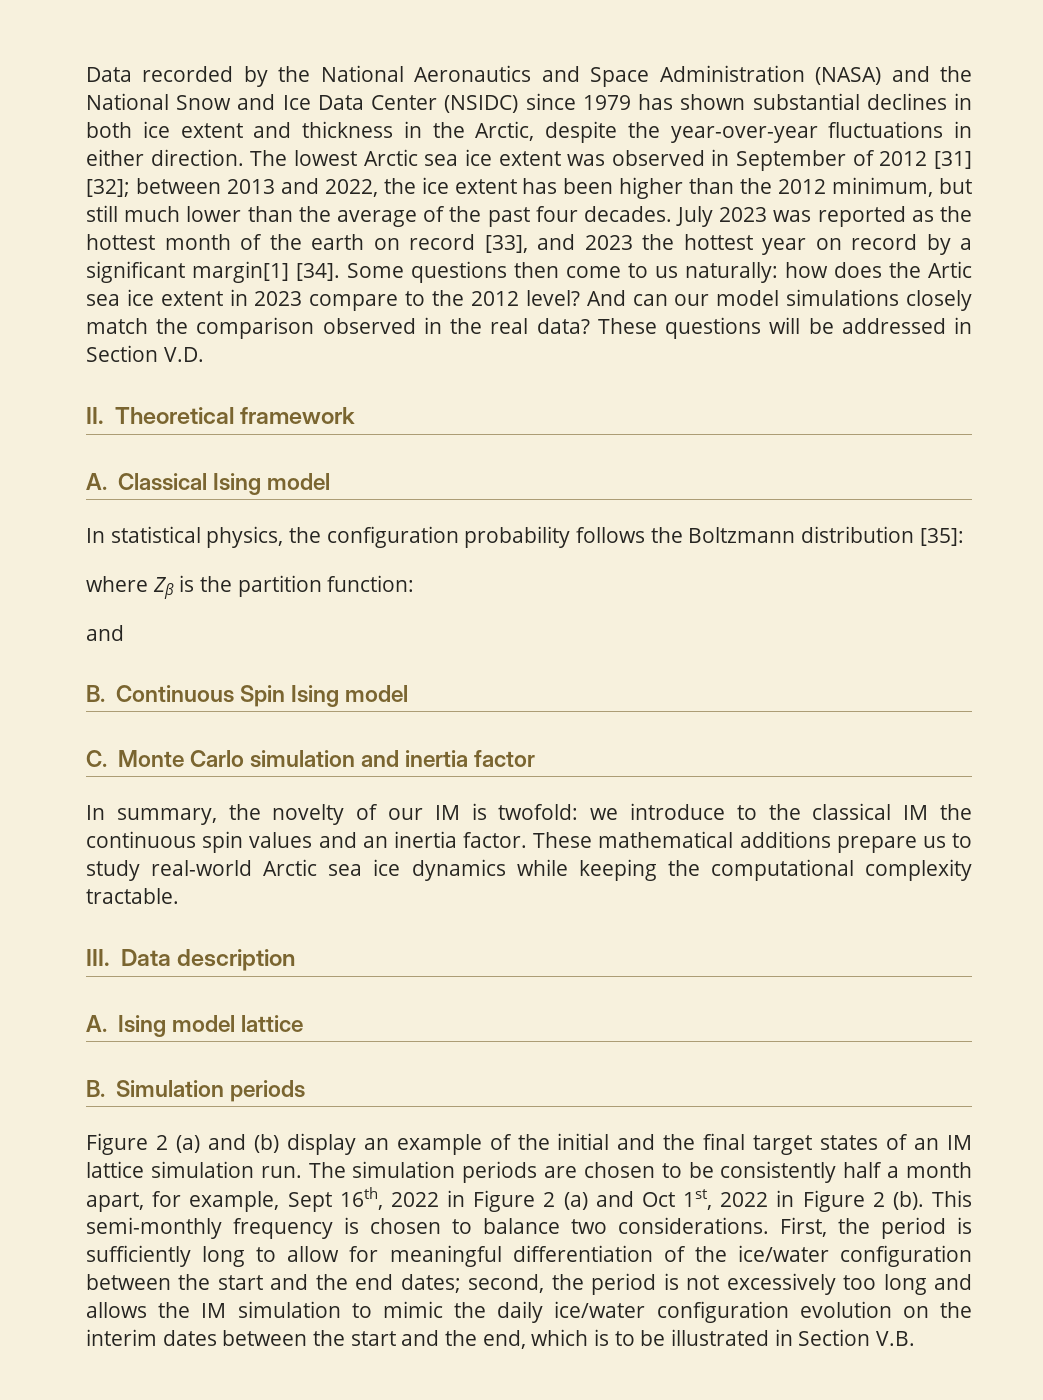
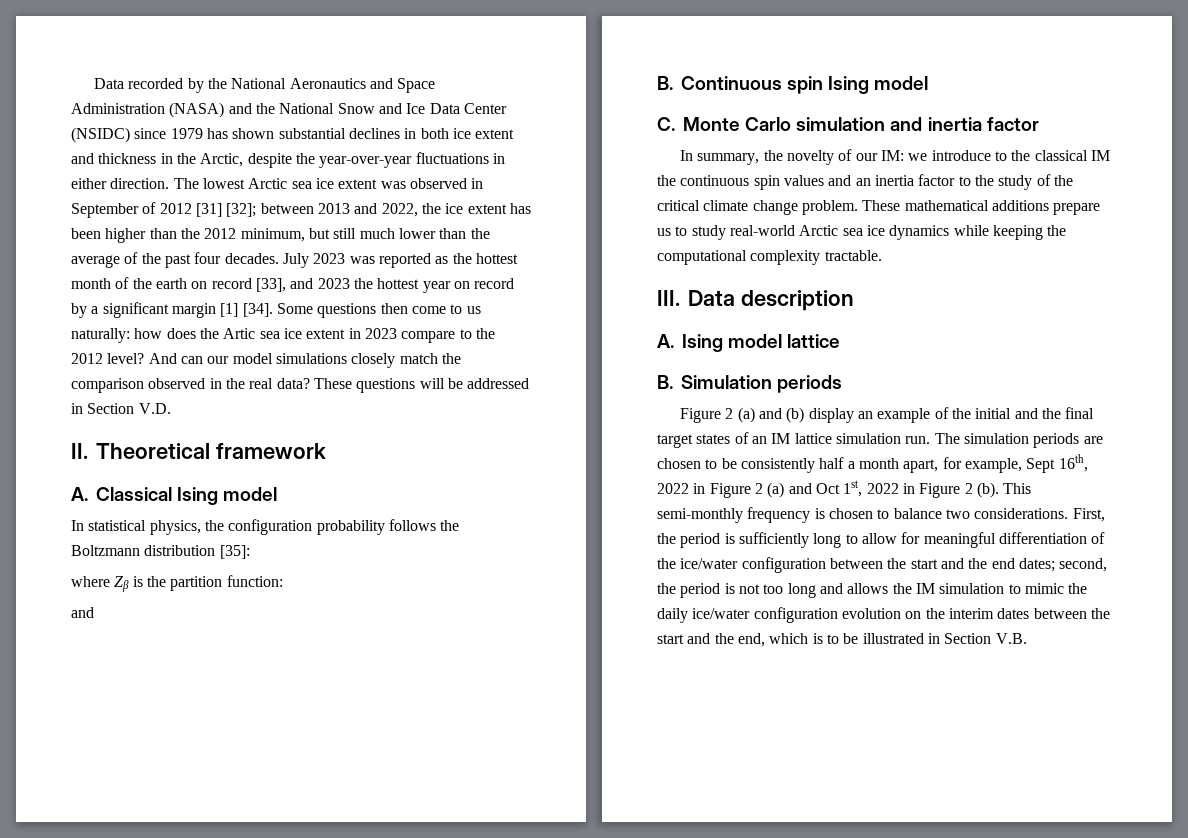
- July 2023 was reported as the hottest month of the earth on record [33], and 2023 the hottest year on record by a significant margin[1] [34].
+ July 2023 was reported as the hottest month of the earth on record [33], and 2023 the hottest year on record by a significant margin [1] [34].
- B. Continuous Spin Ising model
+ B. Continuous spin Ising model
- In summary, the novelty of our IM is twofold: we introduce to the classical IM the continuous spin values and an inertia factor.
+ In summary, the novelty of our IM: we introduce to the classical IM the continuous spin values and an inertia factor to the study of the critical climate change problem.
- First, the period is sufficiently long to allow for meaningful differentiation of the ice/water configuration between the start and the end dates; second, the period is not excessively too long and allows the IM simulation to mimic the daily ice/water configuration evolution on the interim dates between the start and the end, which is to be illustrated in Section V.B.
+ First, the period is sufficiently long to allow for meaningful differentiation of the ice/water configuration between the start and the end dates; second, the period is not too long and allows the IM simulation to mimic the daily ice/water configuration evolution on the interim dates between the start and the end, which is to be illustrated in Section V.B.

